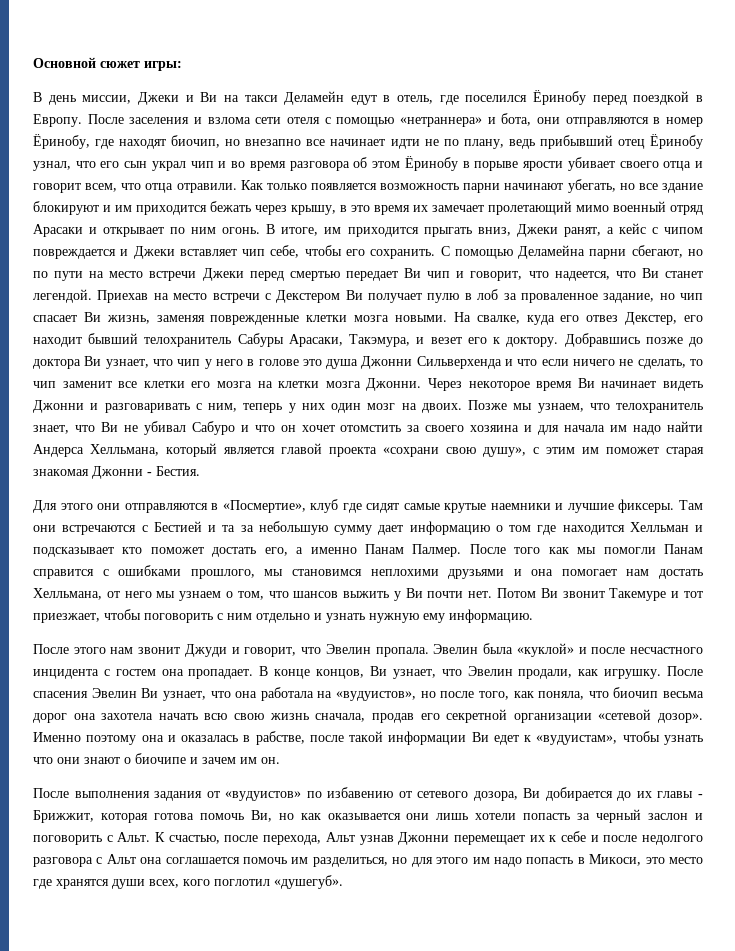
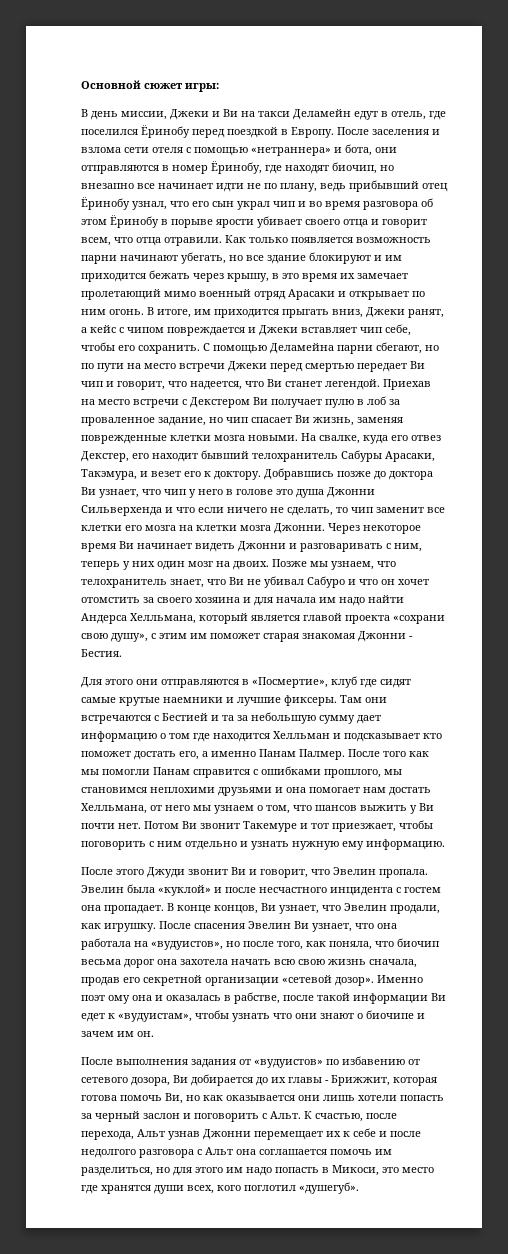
- После этого нам звонит Джуди и говорит, что Эвелин пропала.
+ После этого Джуди звонит Ви и говорит, что Эвелин пропала.
- Именно поэтому она и оказалась в рабстве, после такой информации Ви едет к «вудуистам», чтобы узнать что они знают о биочипе и зачем им он.
+ Именно поэт ому она и оказалась в рабстве, после такой информации Ви едет к «вудуистам», чтобы узнать что они знают о биочипе и зачем им он.

